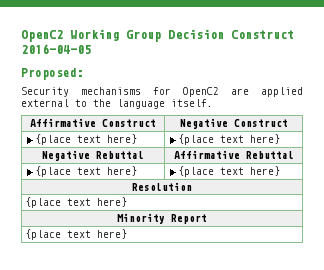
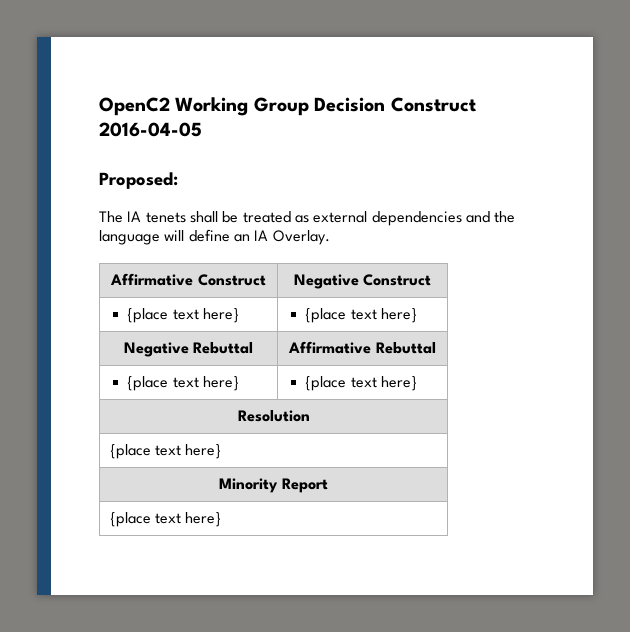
- Security mechanisms for OpenC2 are applied external to the language itself.
+ The IA tenets shall be treated as external dependencies and the language will define an IA Overlay.

